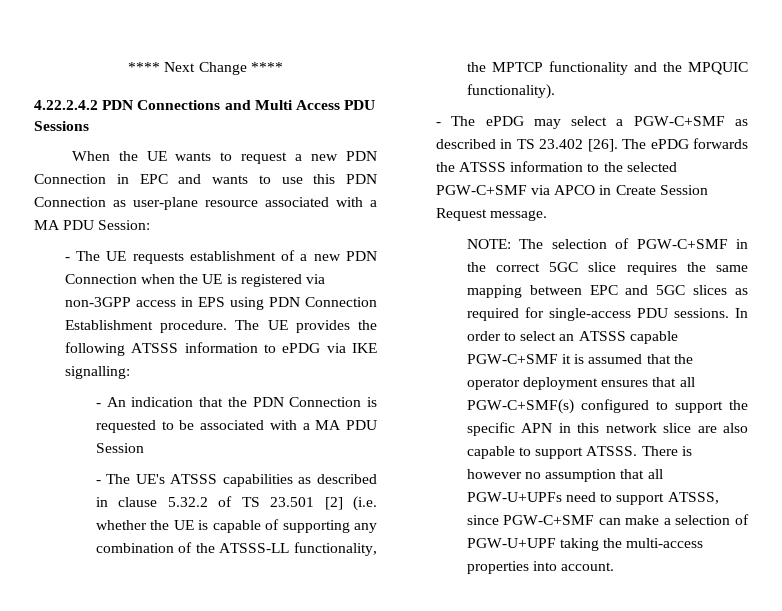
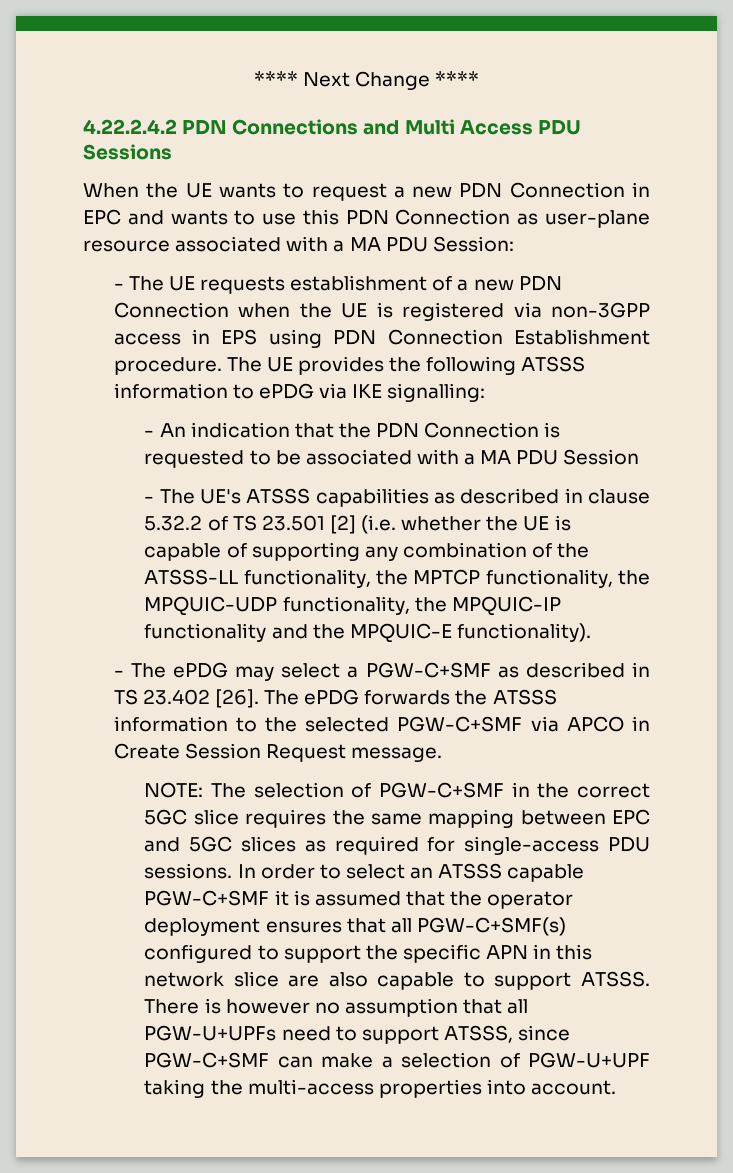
- - The UE's ATSSS capabilities as described in clause 5.32.2 of TS 23.501 [2] (i.e. whether the UE is capable of supporting any combination of the ATSSS-LL functionality, the MPTCP functionality and the MPQUIC functionality).
+ - The UE's ATSSS capabilities as described in clause 5.32.2 of TS 23.501 [2] (i.e. whether the UE is capable of supporting any combination of the ATSSS-LL functionality, the MPTCP functionality, the MPQUIC-UDP functionality, the MPQUIC-IP functionality and the MPQUIC-E functionality).

